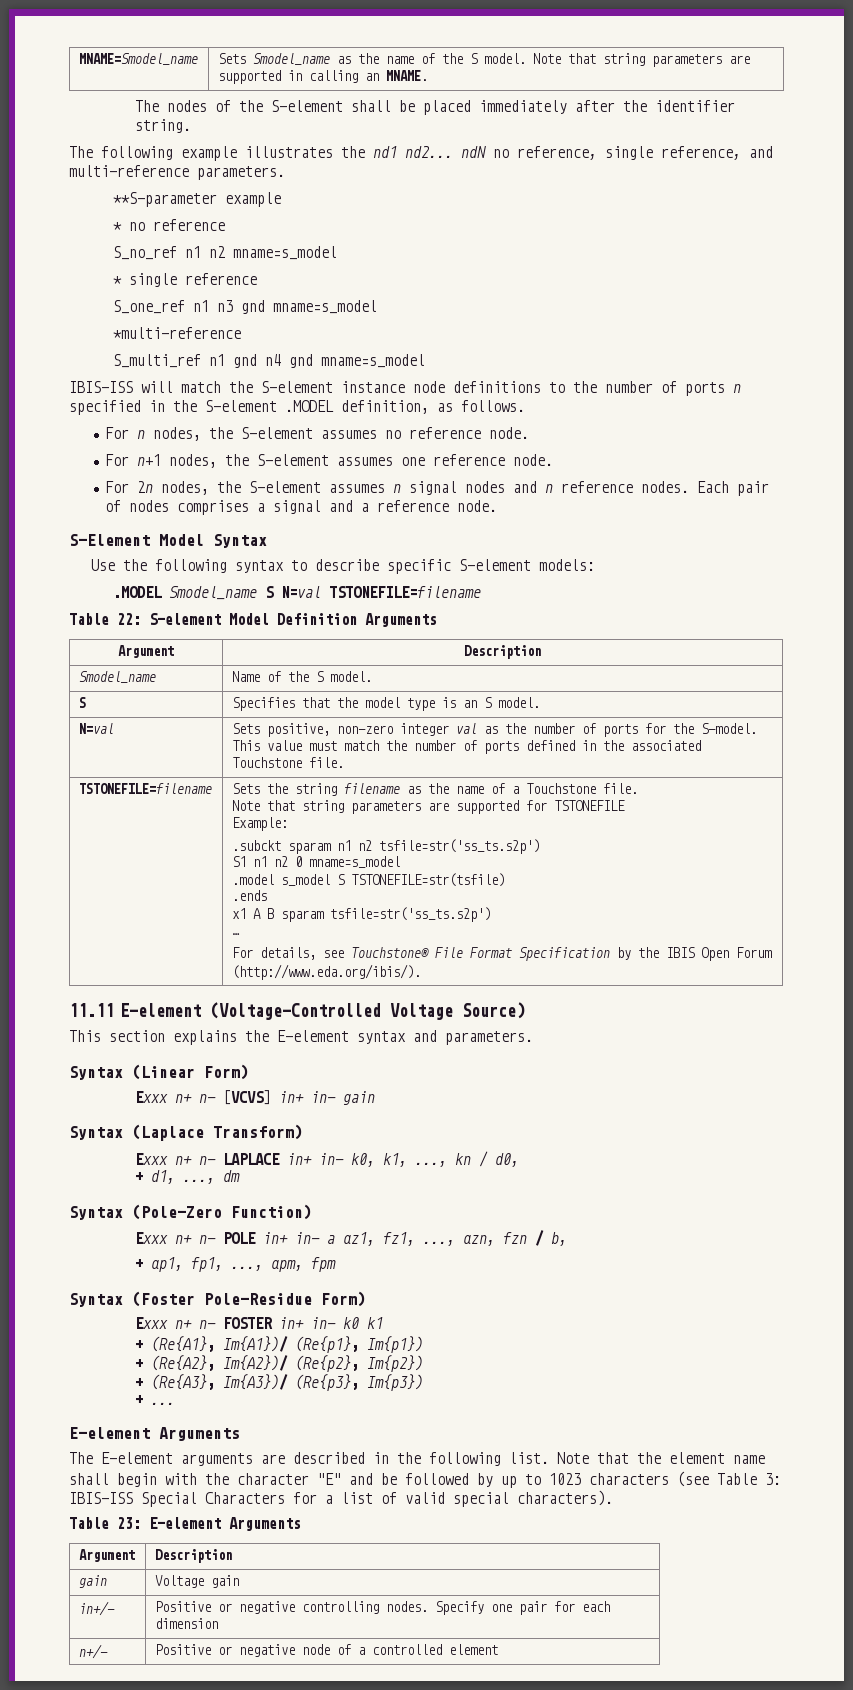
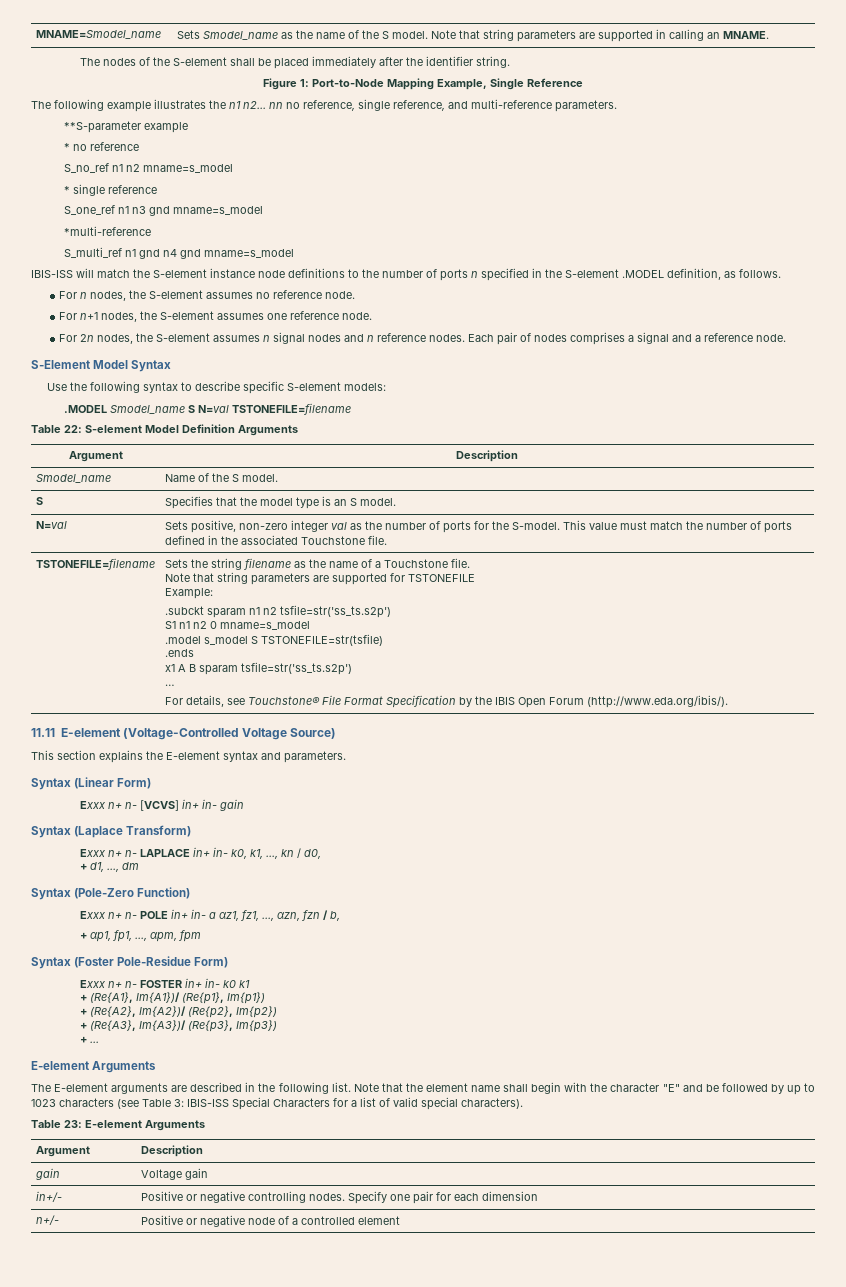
+ Figure 1: Port-to-Node Mapping Example, Single Reference
- The following example illustrates the nd1 nd2... ndN no reference, single reference, and multi-reference parameters.
+ The following example illustrates the n1 n2... nn no reference, single reference, and multi-reference parameters.

